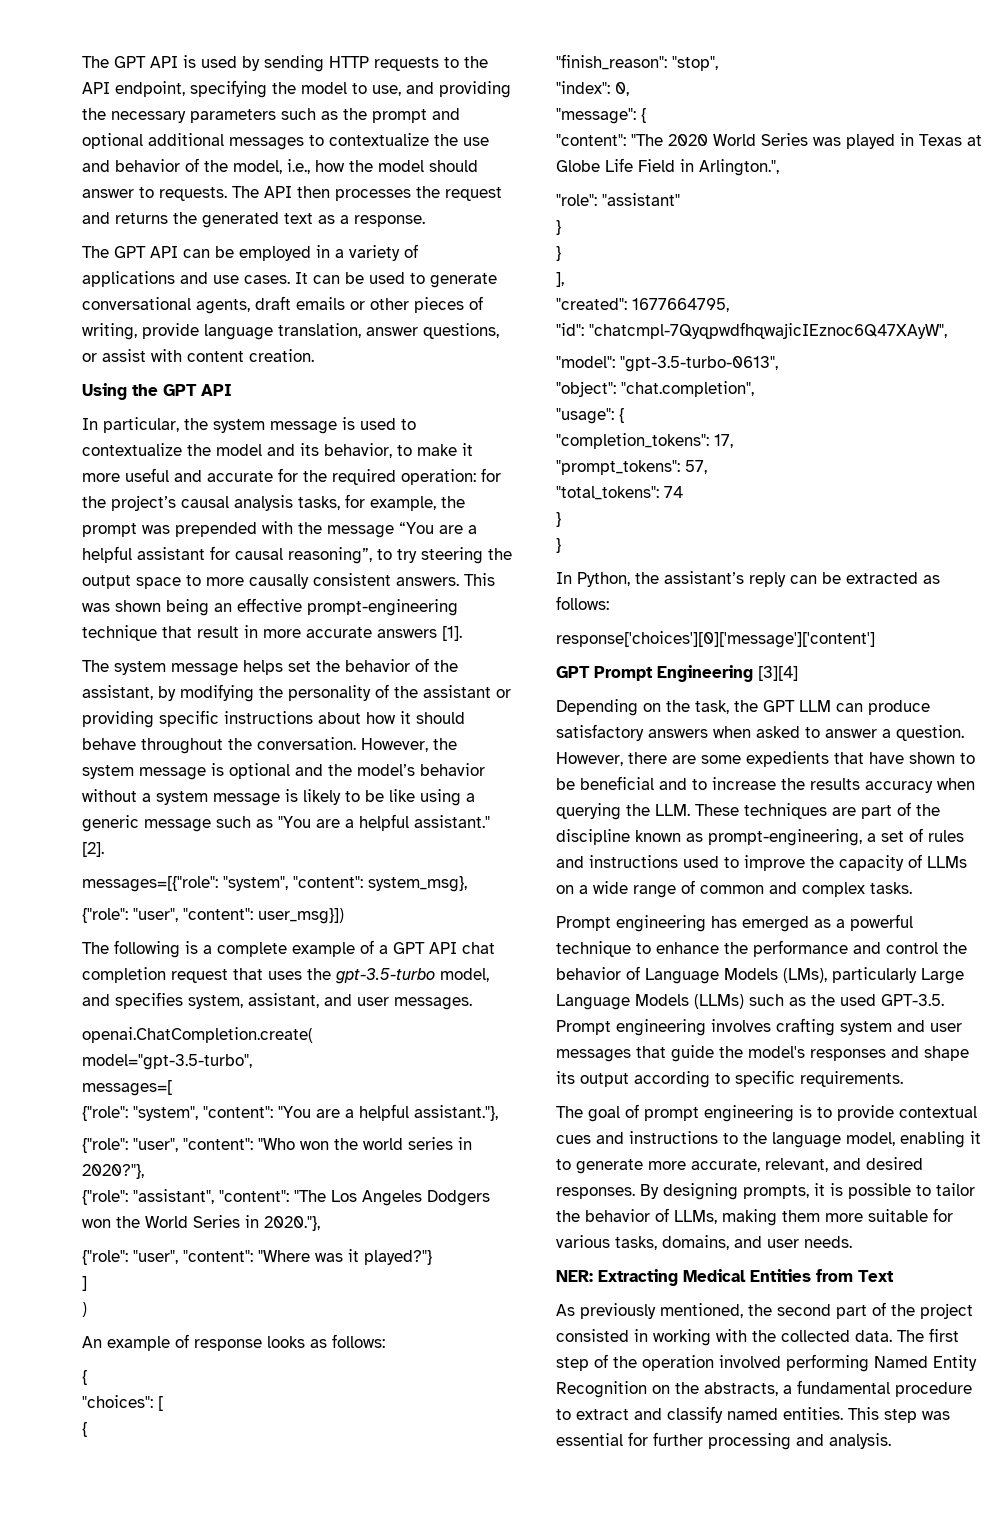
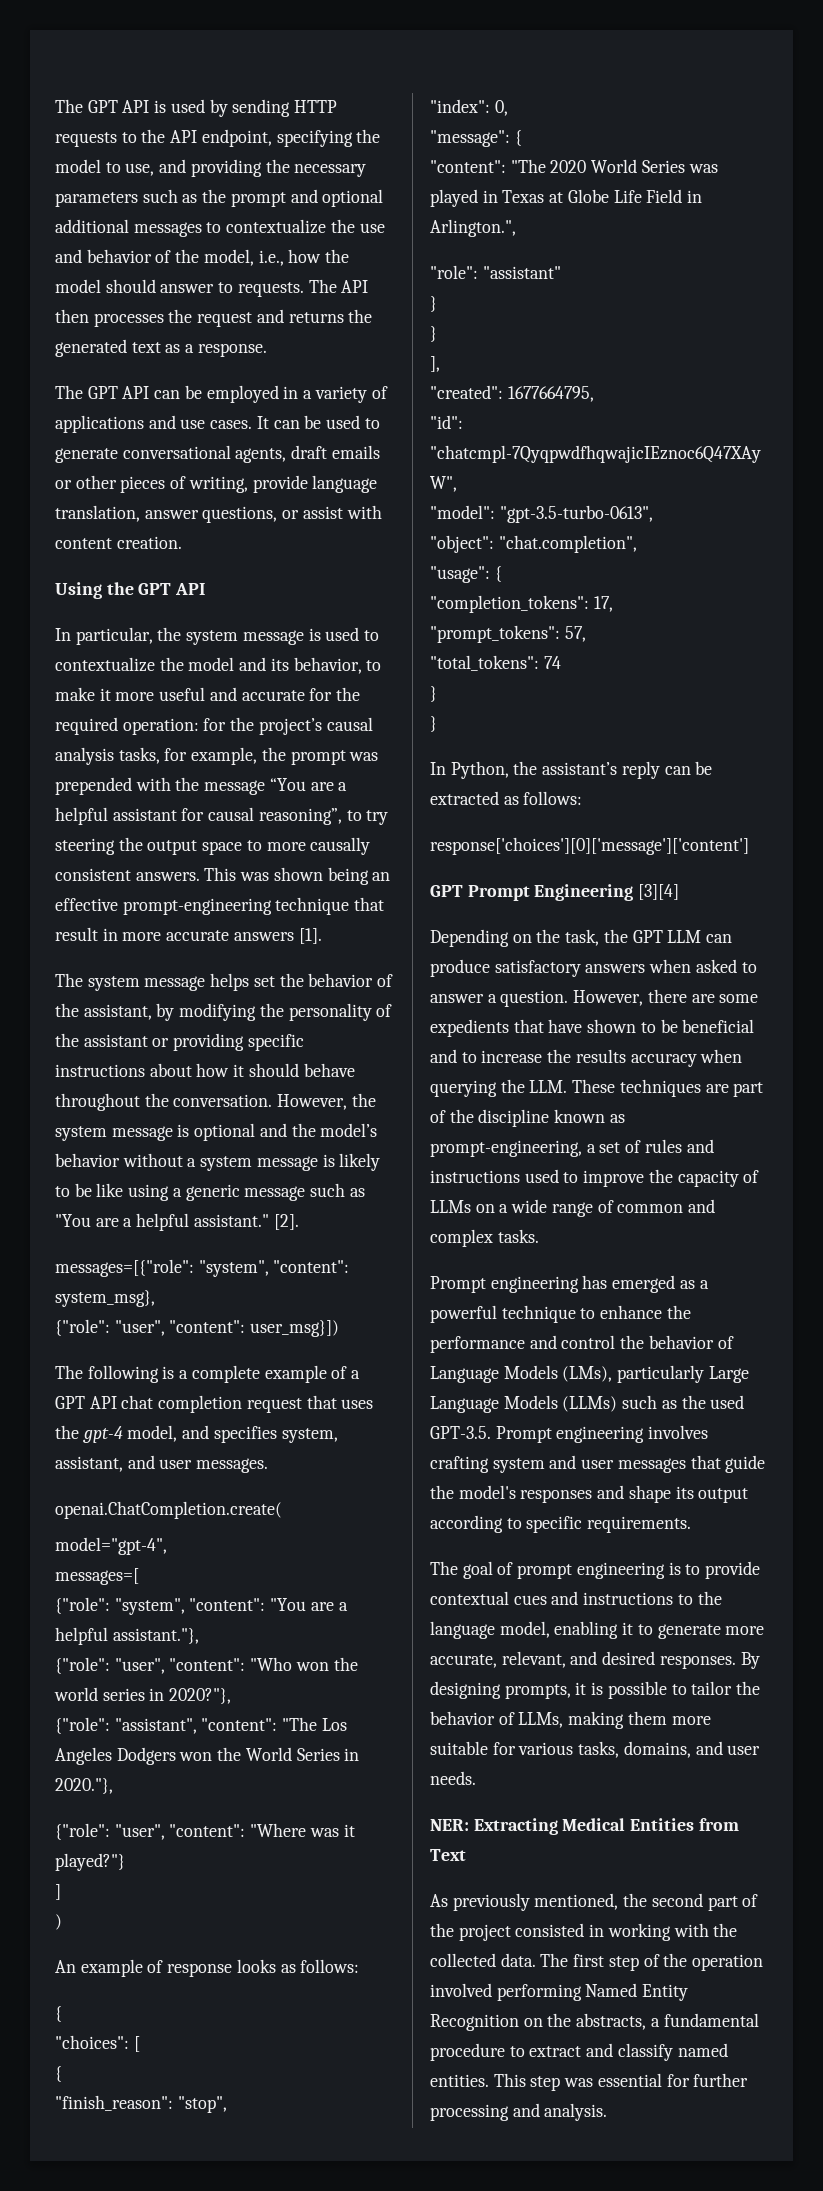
- The following is a complete example of a GPT API chat completion request that uses the gpt-3.5-turbo model, and specifies system, assistant, and user messages.
+ The following is a complete example of a GPT API chat completion request that uses the gpt-4 model, and specifies system, assistant, and user messages.
- model="gpt-3.5-turbo",
+ model="gpt-4",

